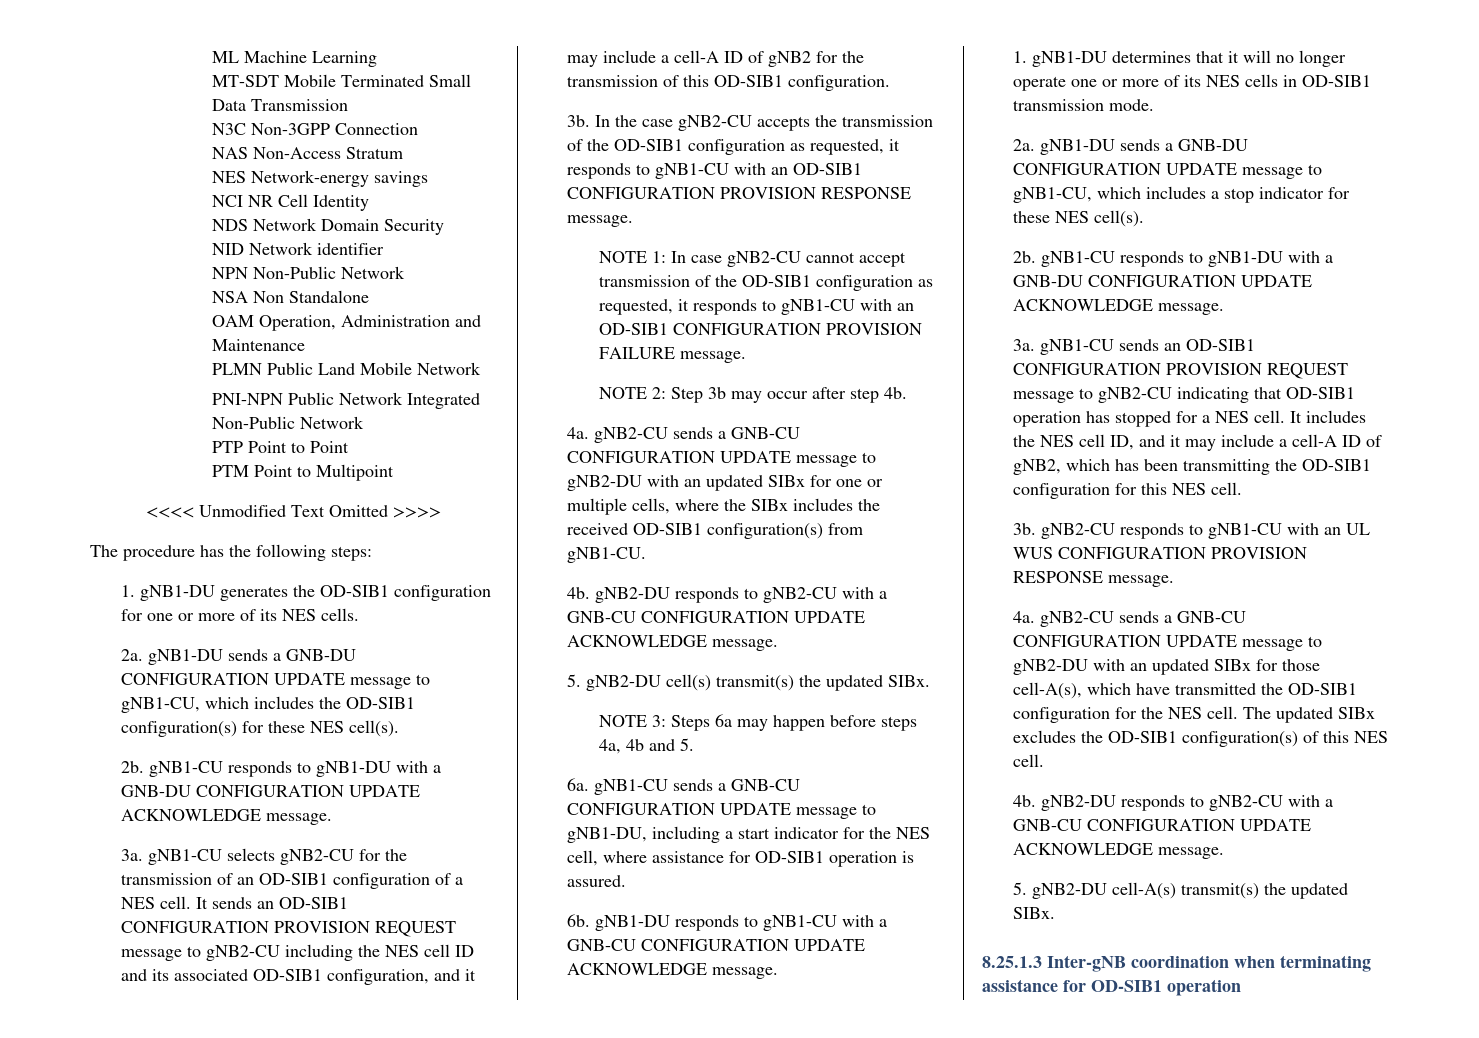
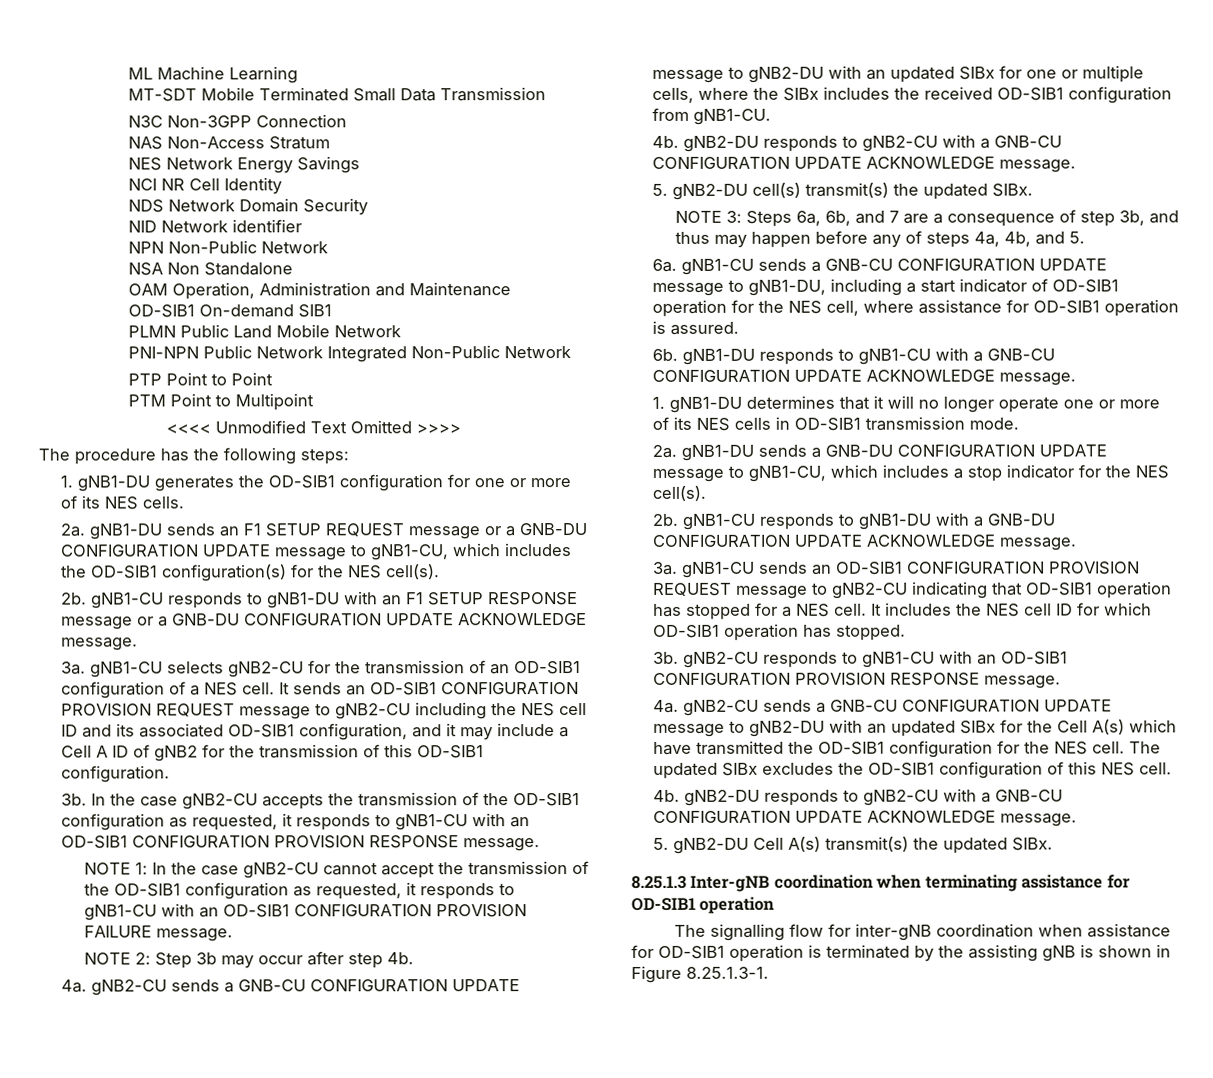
- NES Network-energy savings
+ NES Network Energy Savings
+ OD-SIB1 On-demand SIB1
- 2a. gNB1-DU sends a GNB-DU CONFIGURATION UPDATE message to gNB1-CU, which includes the OD-SIB1 configuration(s) for these NES cell(s).
- 2b. gNB1-CU responds to gNB1-DU with a GNB-DU CONFIGURATION UPDATE ACKNOWLEDGE message.
+ 2a. gNB1-DU sends an F1 SETUP REQUEST message or a GNB-DU CONFIGURATION UPDATE message to gNB1-CU, which includes the OD-SIB1 configuration(s) for the NES cell(s).
+ 2b. gNB1-CU responds to gNB1-DU with an F1 SETUP RESPONSE message or a GNB-DU CONFIGURATION UPDATE ACKNOWLEDGE message.
- It sends an OD-SIB1 CONFIGURATION PROVISION REQUEST message to gNB2-CU including the NES cell ID and its associated OD-SIB1 configuration, and it may include a cell-A ID of gNB2 for the transmission of this OD-SIB1 configuration.
+ It sends an OD-SIB1 CONFIGURATION PROVISION REQUEST message to gNB2-CU including the NES cell ID and its associated OD-SIB1 configuration, and it may include a Cell A ID of gNB2 for the transmission of this OD-SIB1 configuration.
- NOTE 1: In case gNB2-CU cannot accept transmission of the OD-SIB1 configuration as requested, it responds to gNB1-CU with an OD-SIB1 CONFIGURATION PROVISION FAILURE message.
+ NOTE 1: In the case gNB2-CU cannot accept the transmission of the OD-SIB1 configuration as requested, it responds to gNB1-CU with an OD-SIB1 CONFIGURATION PROVISION FAILURE message.
- 4a. gNB2-CU sends a GNB-CU CONFIGURATION UPDATE message to gNB2-DU with an updated SIBx for one or multiple cells, where the SIBx includes the received OD-SIB1 configuration(s) from gNB1-CU.
+ 4a. gNB2-CU sends a GNB-CU CONFIGURATION UPDATE message to gNB2-DU with an updated SIBx for one or multiple cells, where the SIBx includes the received OD-SIB1 configuration from gNB1-CU.
- NOTE 3: Steps 6a may happen before steps 4a, 4b and 5.
+ NOTE 3: Steps 6a, 6b, and 7 are a consequence of step 3b, and thus may happen before any of steps 4a, 4b, and 5.
- 6a. gNB1-CU sends a GNB-CU CONFIGURATION UPDATE message to gNB1-DU, including a start indicator for the NES cell, where assistance for OD-SIB1 operation is assured.
+ 6a. gNB1-CU sends a GNB-CU CONFIGURATION UPDATE message to gNB1-DU, including a start indicator of OD-SIB1 operation for the NES cell, where assistance for OD-SIB1 operation is assured.
- 2a. gNB1-DU sends a GNB-DU CONFIGURATION UPDATE message to gNB1-CU, which includes a stop indicator for these NES cell(s).
+ 2a. gNB1-DU sends a GNB-DU CONFIGURATION UPDATE message to gNB1-CU, which includes a stop indicator for the NES cell(s).
- It includes the NES cell ID, and it may include a cell-A ID of gNB2, which has been transmitting the OD-SIB1 configuration for this NES cell.
+ It includes the NES cell ID for which OD-SIB1 operation has stopped.
- 3b. gNB2-CU responds to gNB1-CU with an UL WUS CONFIGURATION PROVISION RESPONSE message.
+ 3b. gNB2-CU responds to gNB1-CU with an OD-SIB1 CONFIGURATION PROVISION RESPONSE message.
- 4a. gNB2-CU sends a GNB-CU CONFIGURATION UPDATE message to gNB2-DU with an updated SIBx for those cell-A(s), which have transmitted the OD-SIB1 configuration for the NES cell.
+ 4a. gNB2-CU sends a GNB-CU CONFIGURATION UPDATE message to gNB2-DU with an updated SIBx for the Cell A(s) which have transmitted the OD-SIB1 configuration for the NES cell.
- The updated SIBx excludes the OD-SIB1 configuration(s) of this NES cell.
+ The updated SIBx excludes the OD-SIB1 configuration of this NES cell.
- 5. gNB2-DU cell-A(s) transmit(s) the updated SIBx.
+ 5. gNB2-DU Cell A(s) transmit(s) the updated SIBx.
+ The signalling flow for inter-gNB coordination when assistance for OD-SIB1 operation is terminated by the assisting gNB is shown in Figure 8.25.1.3-1.

